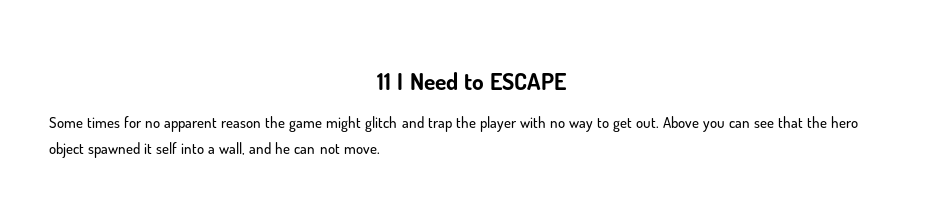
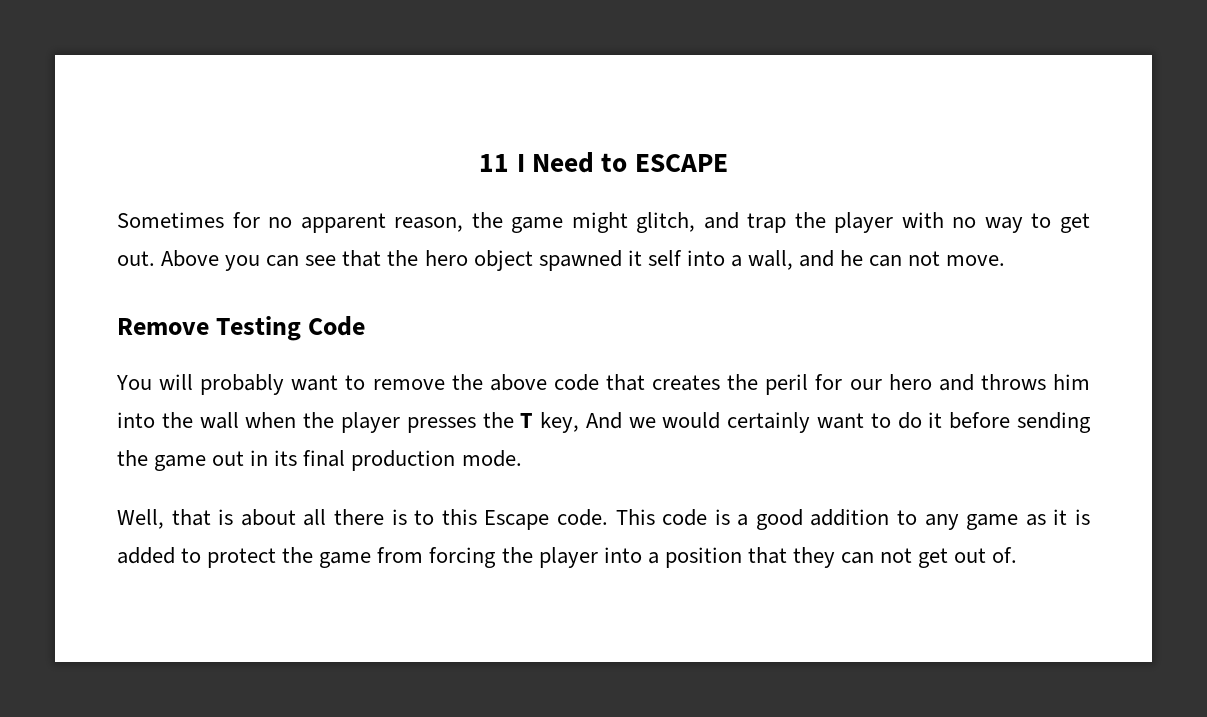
- Some times for no apparent reason the game might glitch and trap the player with no way to get out.
+ Sometimes for no apparent reason, the game might glitch, and trap the player with no way to get out.
+ Remove Testing Code
+ You will probably want to remove the above code that creates the peril for our hero and throws him into the wall when the player presses the T key, And we would certainly want to do it before sending the game out in its final production mode.
+ Well, that is about all there is to this Escape code. This code is a good addition to any game as it is added to protect the game from forcing the player into a position that they can not get out of.

